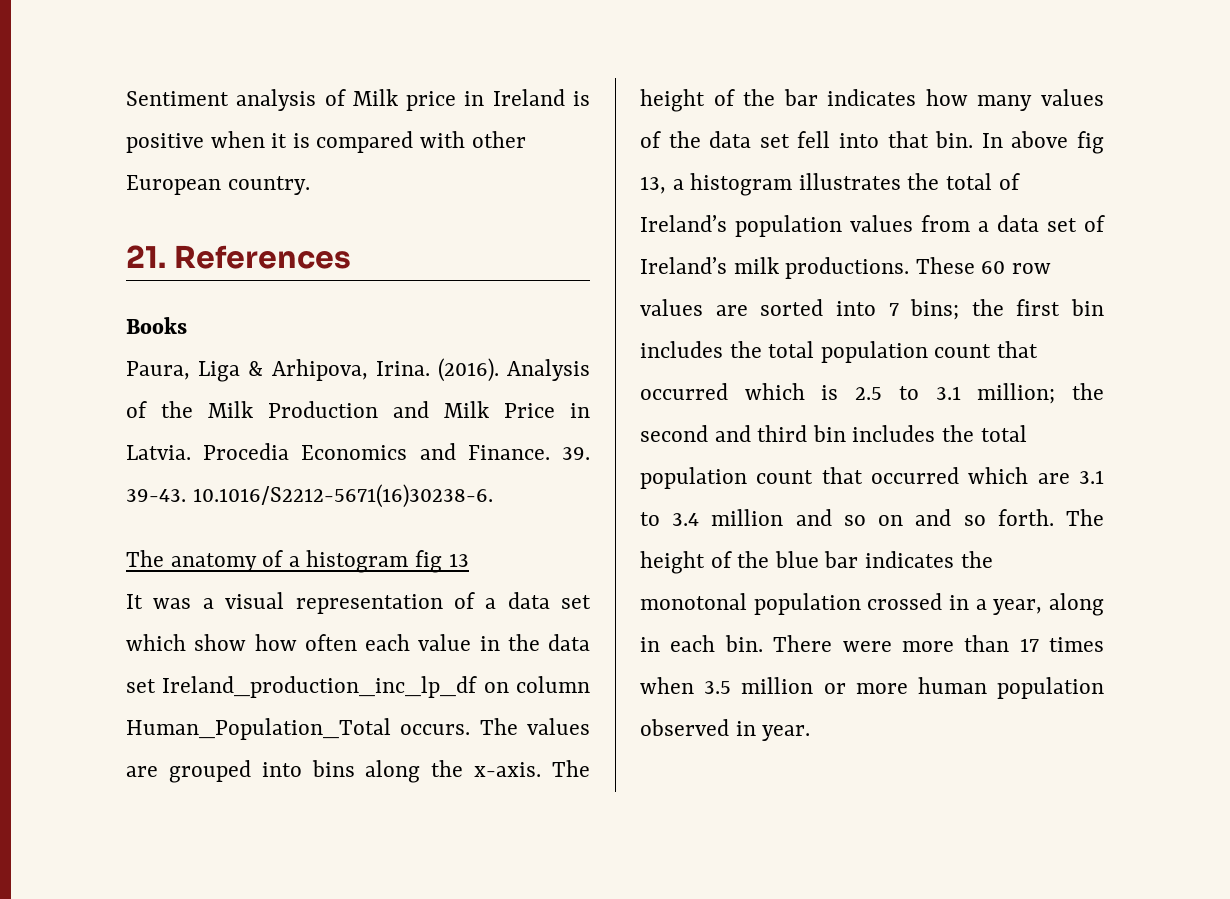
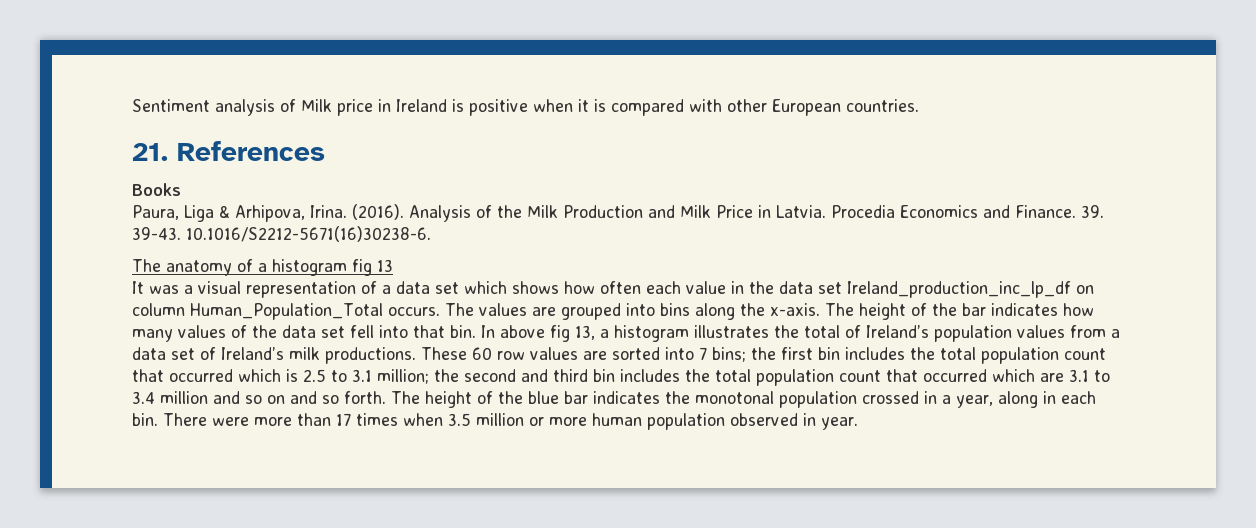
- Sentiment analysis of Milk price in Ireland is positive when it is compared with other European country.
+ Sentiment analysis of Milk price in Ireland is positive when it is compared with other European countries.
- It was a visual representation of a data set which show how often each value in the data set Ireland_production_inc_lp_df on column Human_Population_Total occurs.
+ It was a visual representation of a data set which shows how often each value in the data set Ireland_production_inc_lp_df on column Human_Population_Total occurs.

